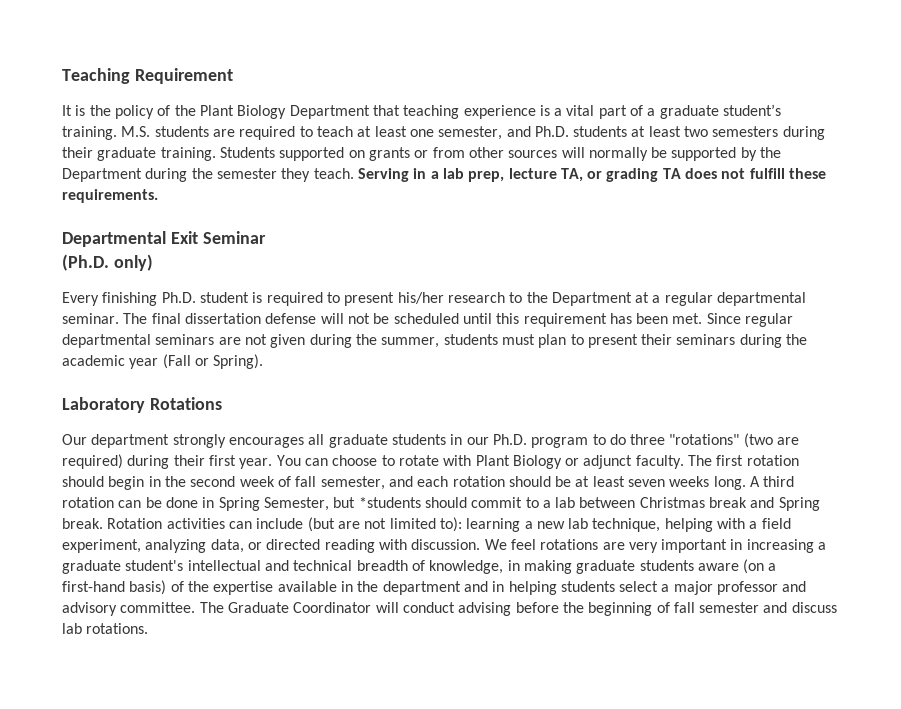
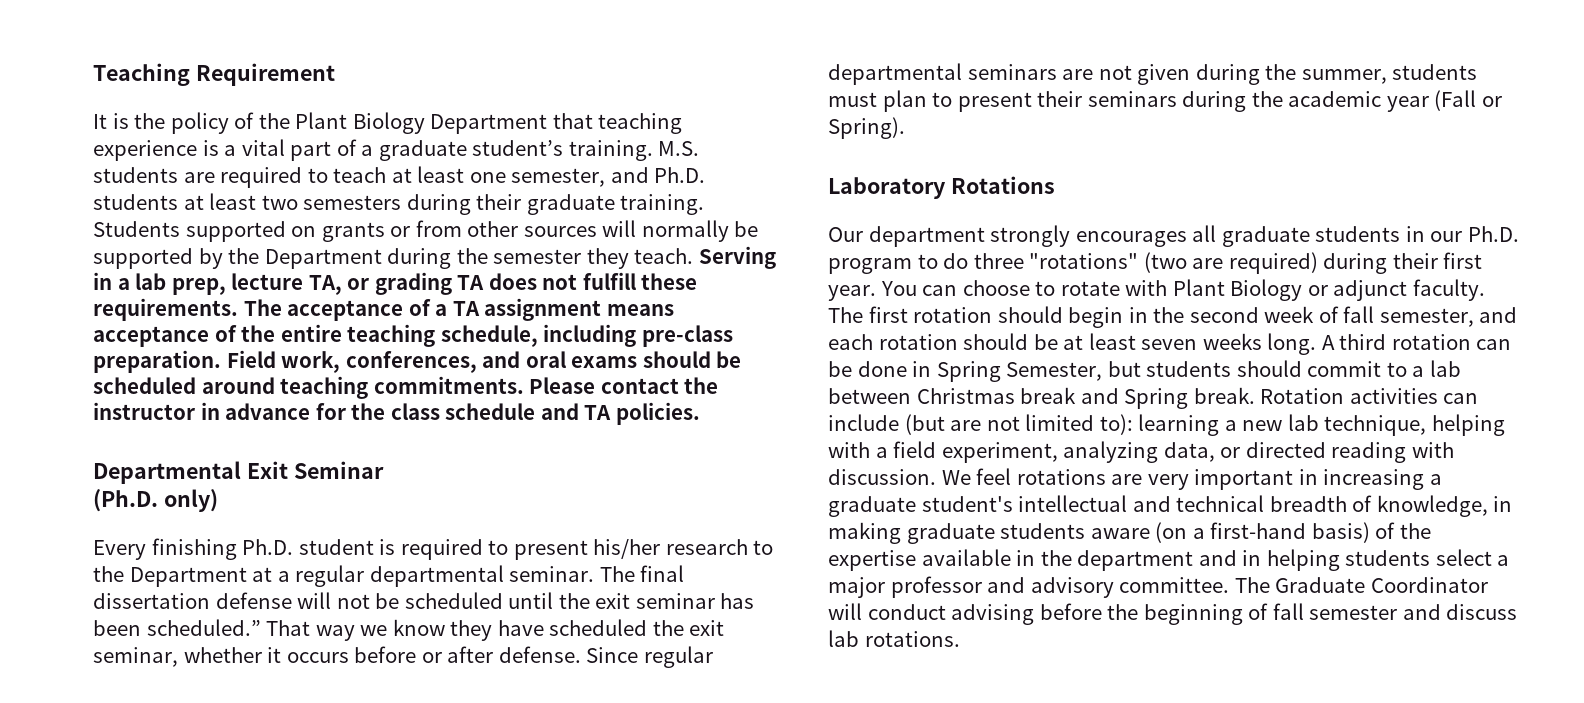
+ The acceptance of a TA assignment means acceptance of the entire teaching schedule, including pre-class preparation. Field work, conferences, and oral exams should be scheduled around teaching commitments. Please contact the instructor in advance for the class schedule and TA policies.
- The final dissertation defense will not be scheduled until this requirement has been met.
+ The final dissertation defense will not be scheduled until the exit seminar has been scheduled.” That way we know they have scheduled the exit seminar, whether it occurs before or after defense.
- A third rotation can be done in Spring Semester, but *students should commit to a lab between Christmas break and Spring break.
+ A third rotation can be done in Spring Semester, but students should commit to a lab between Christmas break and Spring break.

